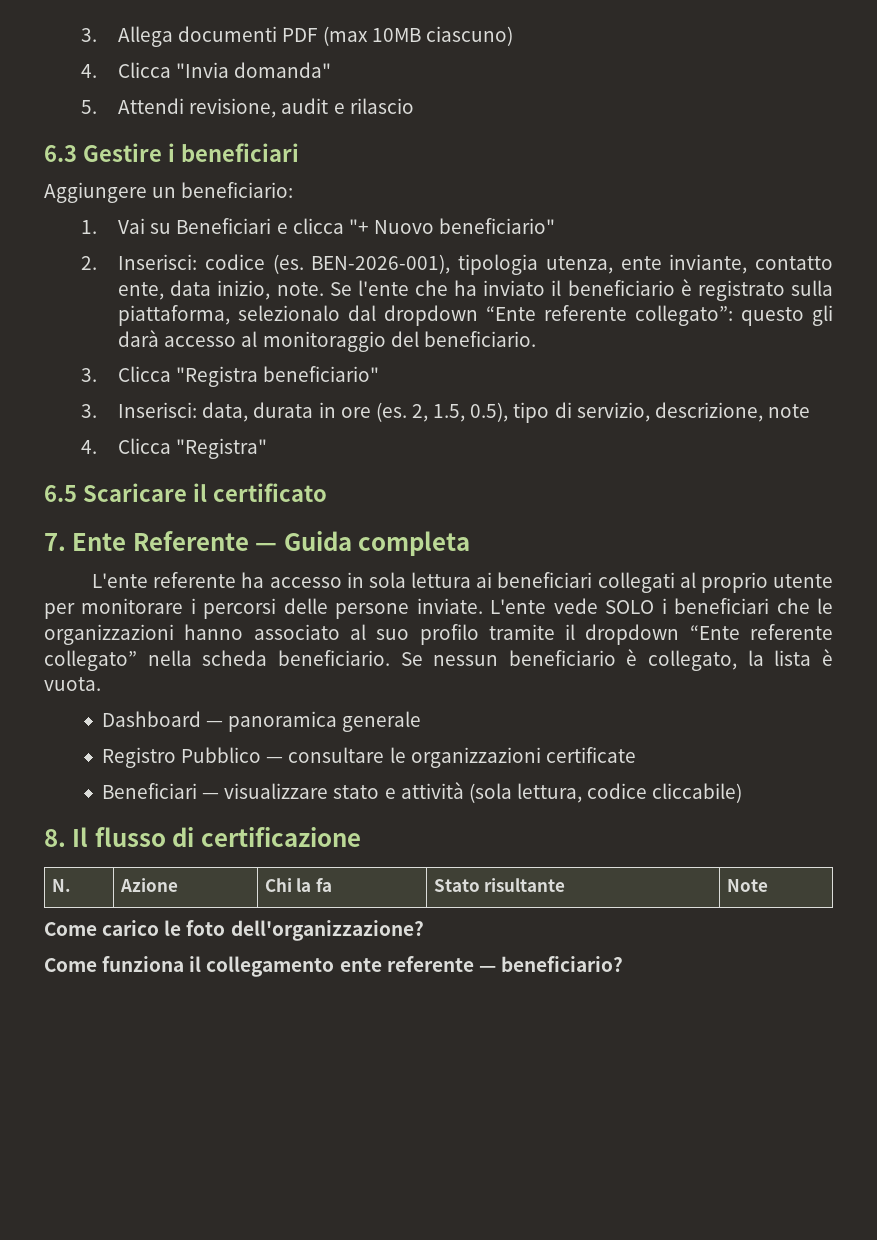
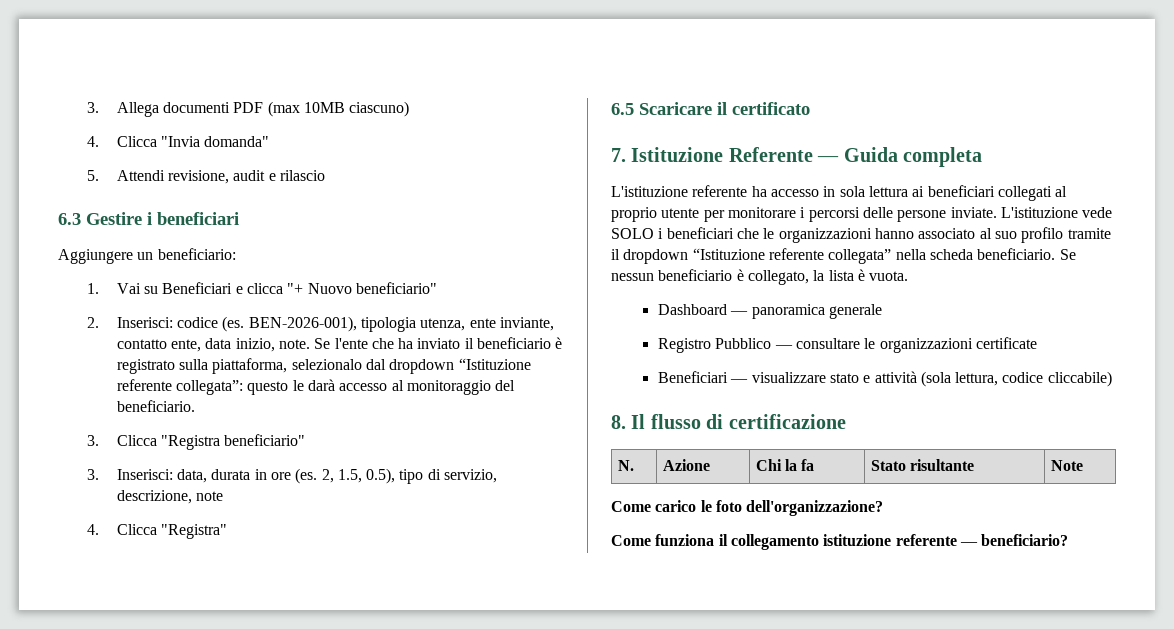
- Se l'ente che ha inviato il beneficiario è registrato sulla piattaforma, selezionalo dal dropdown “Ente referente collegato”: questo gli darà accesso al monitoraggio del beneficiario.
+ Se l'ente che ha inviato il beneficiario è registrato sulla piattaforma, selezionalo dal dropdown “Istituzione referente collegata”: questo le darà accesso al monitoraggio del beneficiario.
- 7. Ente Referente — Guida completa
+ 7. Istituzione Referente — Guida completa
- L'ente referente ha accesso in sola lettura ai beneficiari collegati al proprio utente per monitorare i percorsi delle persone inviate.
+ L'istituzione referente ha accesso in sola lettura ai beneficiari collegati al proprio utente per monitorare i percorsi delle persone inviate.
- L'ente vede SOLO i beneficiari che le organizzazioni hanno associato al suo profilo tramite il dropdown “Ente referente collegato” nella scheda beneficiario.
+ L'istituzione vede SOLO i beneficiari che le organizzazioni hanno associato al suo profilo tramite il dropdown “Istituzione referente collegata” nella scheda beneficiario.
- Come funziona il collegamento ente referente — beneficiario?
+ Come funziona il collegamento istituzione referente — beneficiario?

